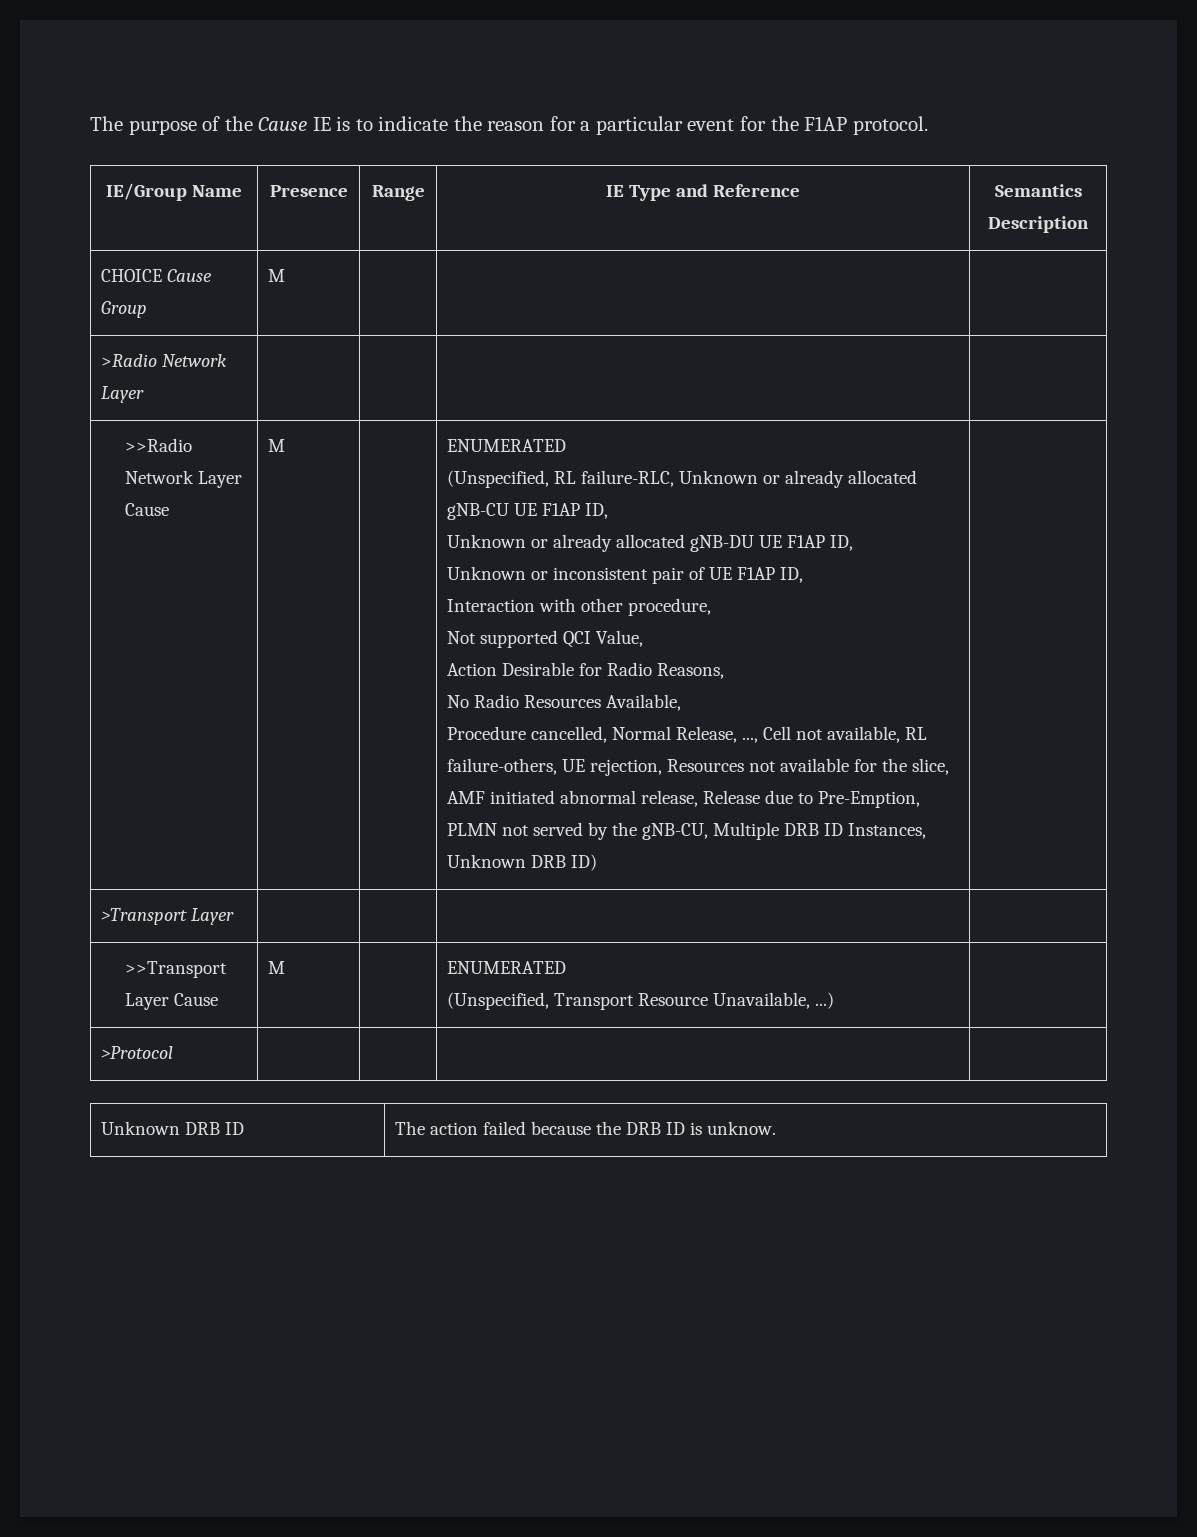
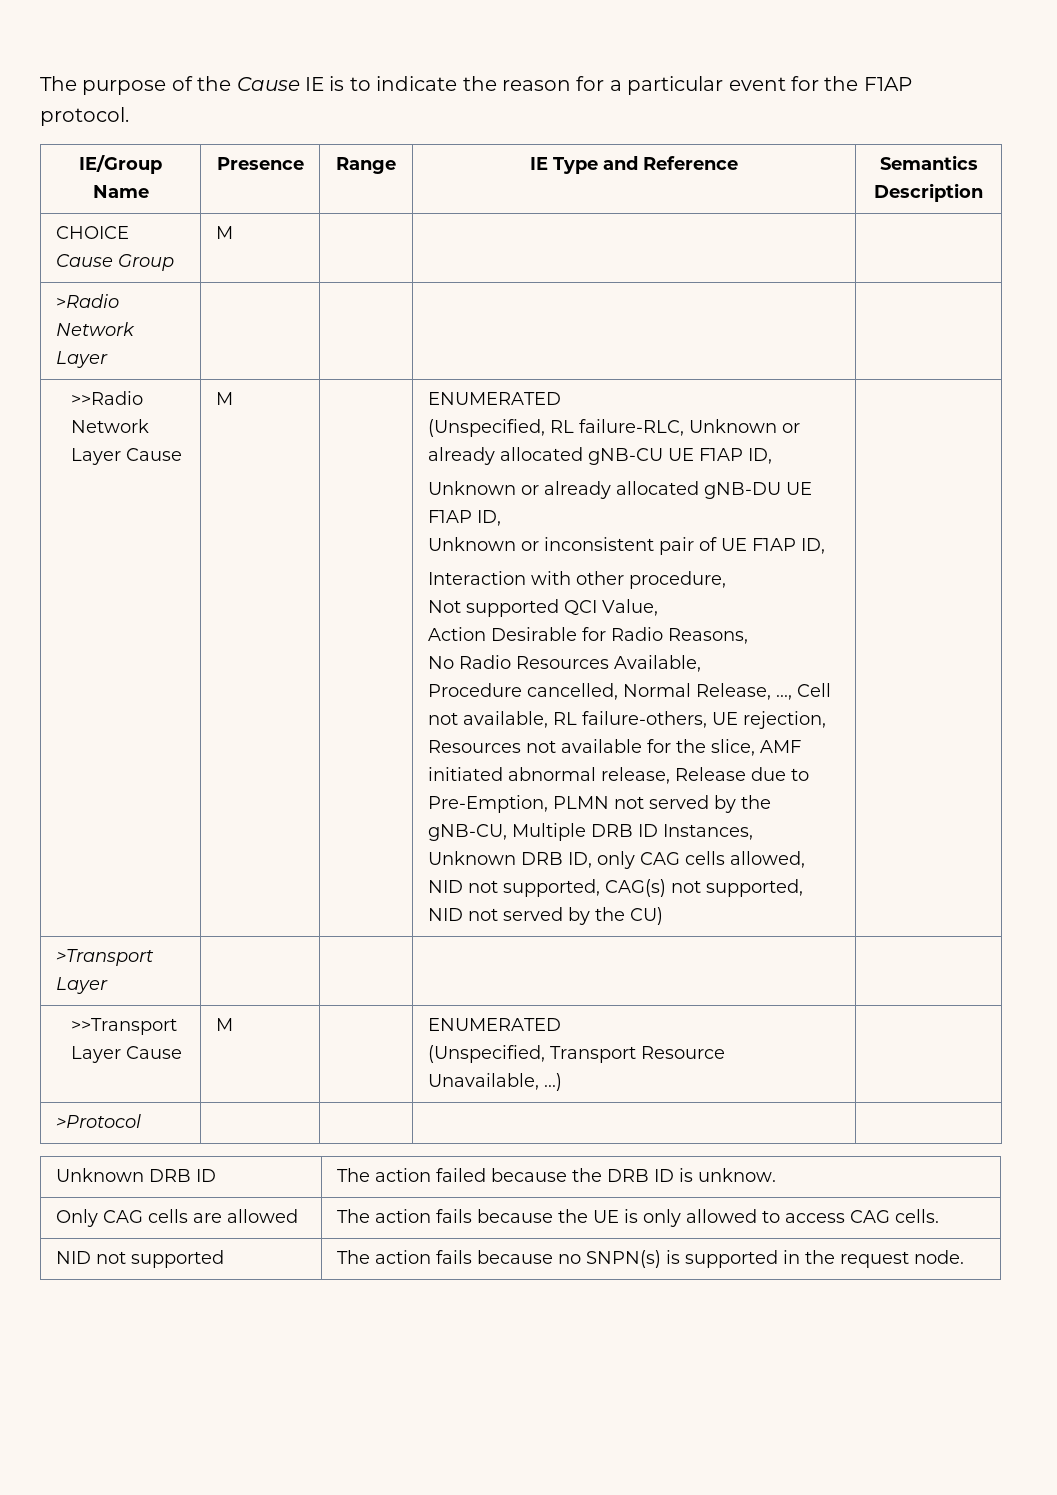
- Procedure cancelled, Normal Release, ..., Cell not available, RL failure-others, UE rejection, Resources not available for the slice, AMF initiated abnormal release, Release due to Pre-Emption, PLMN not served by the gNB-CU, Multiple DRB ID Instances, Unknown DRB ID)
+ Procedure cancelled, Normal Release, ..., Cell not available, RL failure-others, UE rejection, Resources not available for the slice, AMF initiated abnormal release, Release due to Pre-Emption, PLMN not served by the gNB-CU, Multiple DRB ID Instances, Unknown DRB ID, only CAG cells allowed, NID not supported, CAG(s) not supported, NID not served by the CU)
+ Only CAG cells are allowed | The action fails because the UE is only allowed to access CAG cells.
+ NID not supported | The action fails because no SNPN(s) is supported in the request node.

